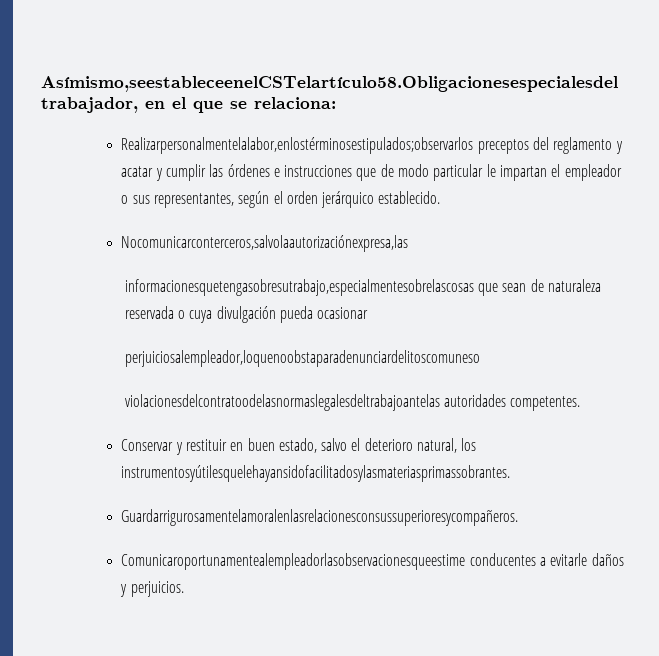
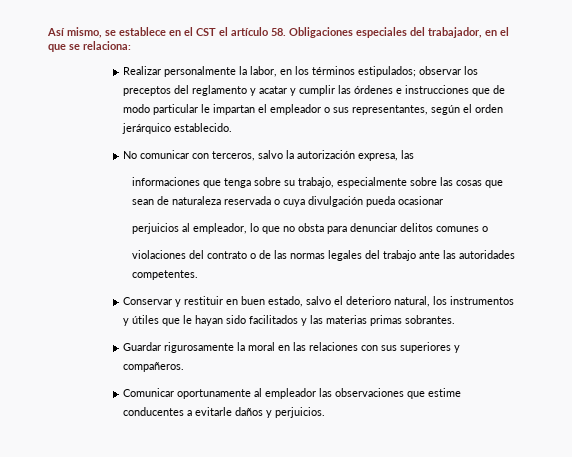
- Asímismo,seestableceenelCSTelartículo58.Obligacionesespecialesdel trabajador, en el que se relaciona:
+ Así mismo, se establece en el CST el artículo 58. Obligaciones especiales del trabajador, en el que se relaciona:
- Realizarpersonalmentelalabor,enlostérminosestipulados;observarlos preceptos del reglamento y acatar y cumplir las órdenes e instrucciones que de modo particular le impartan el empleador o sus representantes, según el orden jerárquico establecido.
+ Realizar personalmente la labor, en los términos estipulados; observar los preceptos del reglamento y acatar y cumplir las órdenes e instrucciones que de modo particular le impartan el empleador o sus representantes, según el orden jerárquico establecido.
- Nocomunicarconterceros,salvolaautorizaciónexpresa,las
- informacionesquetengasobresutrabajo,especialmentesobrelascosas que sean de naturaleza reservada o cuya divulgación pueda ocasionar
+ No comunicar con terceros, salvo la autorización expresa, las
+ informaciones que tenga sobre su trabajo, especialmente sobre las cosas que sean de naturaleza reservada o cuya divulgación pueda ocasionar
- perjuiciosalempleador,loquenoobstaparadenunciardelitoscomuneso
- violacionesdelcontratoodelasnormaslegalesdeltrabajoantelas autoridades competentes.
+ perjuicios al empleador, lo que no obsta para denunciar delitos comunes o
+ violaciones del contrato o de las normas legales del trabajo ante las autoridades competentes.
- Conservar y restituir en buen estado, salvo el deterioro natural, los instrumentosyútilesquelehayansidofacilitadosylasmateriasprimassobrantes.
- Guardarrigurosamentelamoralenlasrelacionesconsussuperioresycompañeros.
- Comunicaroportunamentealempleadorlasobservacionesqueestime conducentes a evitarle daños y perjuicios.
+ Conservar y restituir en buen estado, salvo el deterioro natural, los instrumentos y útiles que le hayan sido facilitados y las materias primas sobrantes.
+ Guardar rigurosamente la moral en las relaciones con sus superiores y compañeros.
+ Comunicar oportunamente al empleador las observaciones que estime conducentes a evitarle daños y perjuicios.

